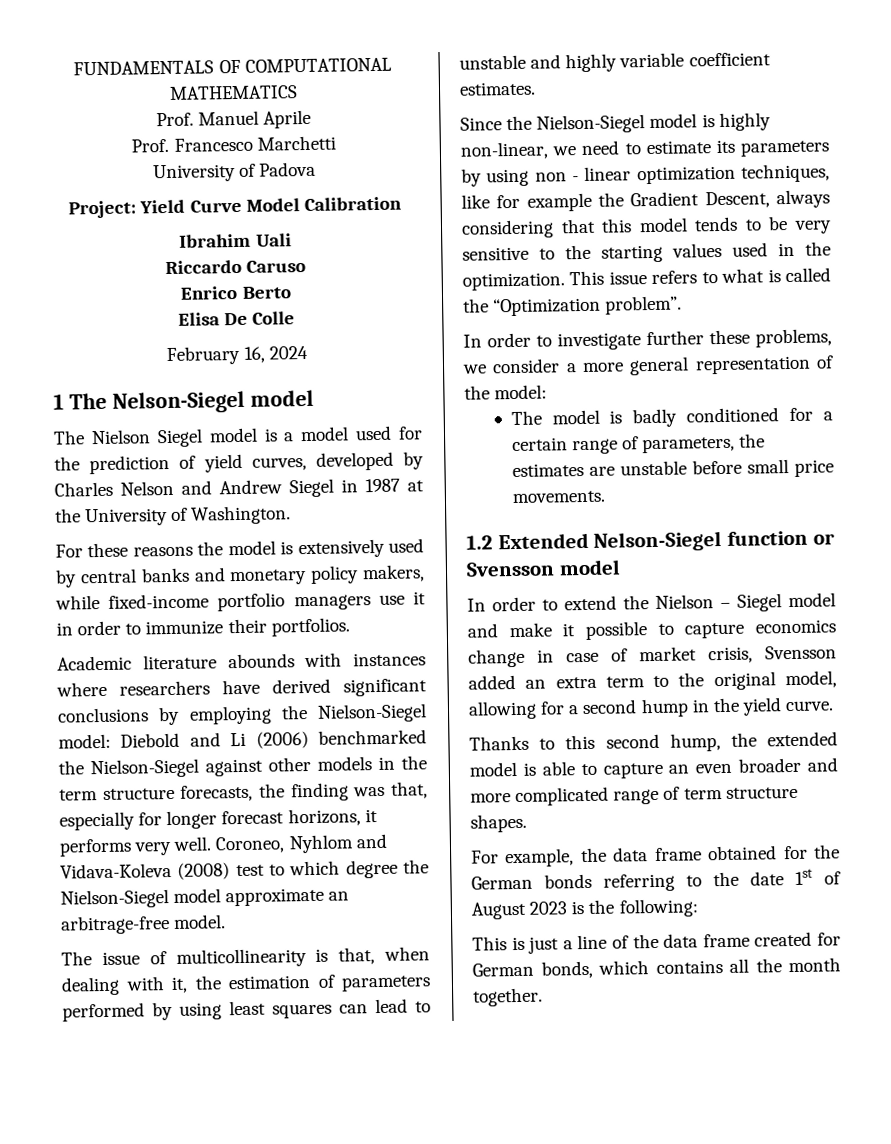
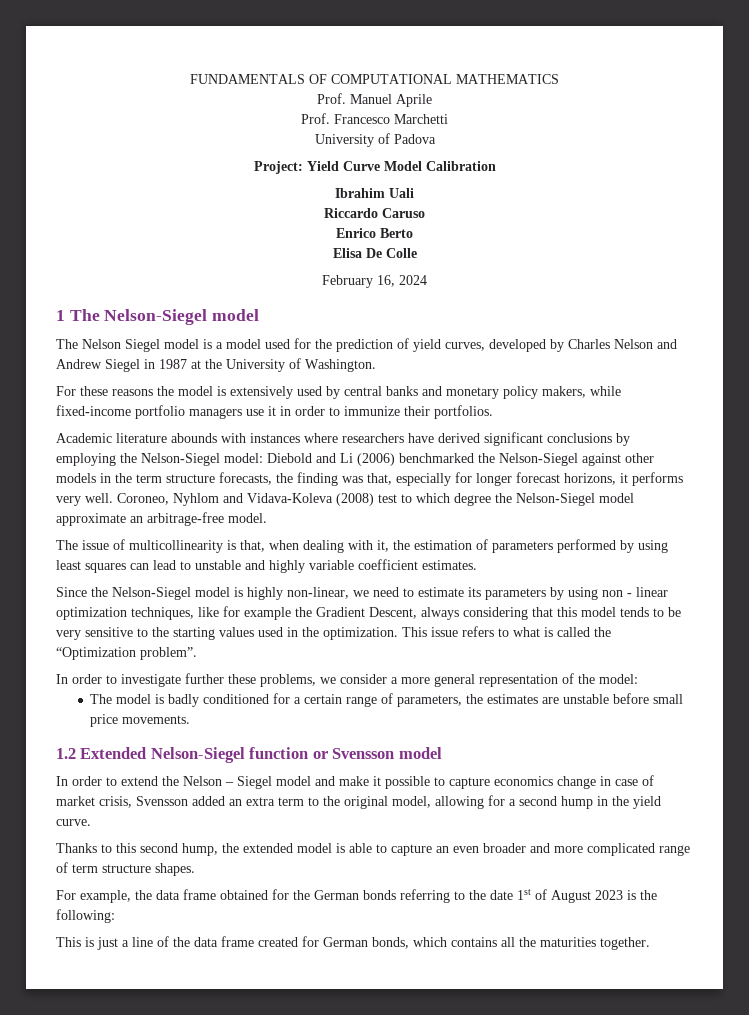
- The Nielson Siegel model is a model used for the prediction of yield curves, developed by Charles Nelson and Andrew Siegel in 1987 at the University of Washington.
+ The Nelson Siegel model is a model used for the prediction of yield curves, developed by Charles Nelson and Andrew Siegel in 1987 at the University of Washington.
- Academic literature abounds with instances where researchers have derived significant conclusions by employing the Nielson-Siegel model: Diebold and Li (2006) benchmarked the Nielson-Siegel against other models in the term structure forecasts, the finding was that, especially for longer forecast horizons, it performs very well.
+ Academic literature abounds with instances where researchers have derived significant conclusions by employing the Nelson-Siegel model: Diebold and Li (2006) benchmarked the Nelson-Siegel against other models in the term structure forecasts, the finding was that, especially for longer forecast horizons, it performs very well.
- Coroneo, Nyhlom and Vidava-Koleva (2008) test to which degree the Nielson-Siegel model approximate an arbitrage-free model.
+ Coroneo, Nyhlom and Vidava-Koleva (2008) test to which degree the Nelson-Siegel model approximate an arbitrage-free model.
- Since the Nielson-Siegel model is highly non-linear, we need to estimate its parameters by using non - linear optimization techniques, like for example the Gradient Descent, always considering that this model tends to be very sensitive to the starting values used in the optimization.
+ Since the Nelson-Siegel model is highly non-linear, we need to estimate its parameters by using non - linear optimization techniques, like for example the Gradient Descent, always considering that this model tends to be very sensitive to the starting values used in the optimization.
- In order to extend the Nielson – Siegel model and make it possible to capture economics change in case of market crisis, Svensson added an extra term to the original model, allowing for a second hump in the yield curve.
+ In order to extend the Nelson – Siegel model and make it possible to capture economics change in case of market crisis, Svensson added an extra term to the original model, allowing for a second hump in the yield curve.
- This is just a line of the data frame created for German bonds, which contains all the month together.
+ This is just a line of the data frame created for German bonds, which contains all the maturities together.

